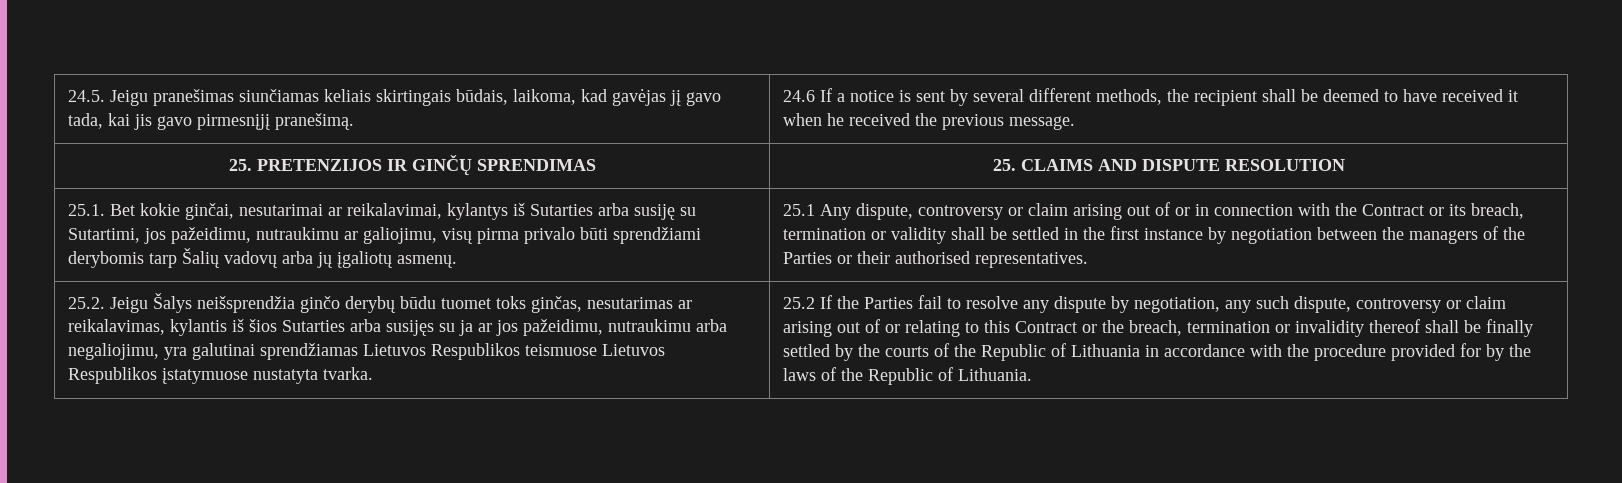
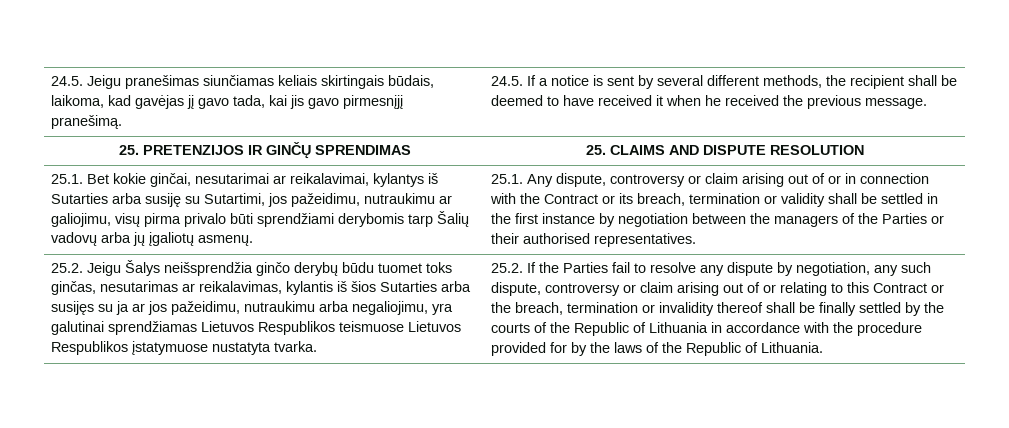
- 24.6 If a notice is sent by several different methods, the recipient shall be deemed to have received it when he received the previous message.
+ 24.5. If a notice is sent by several different methods, the recipient shall be deemed to have received it when he received the previous message.
- 25.1 Any dispute, controversy or claim arising out of or in connection with the Contract or its breach, termination or validity shall be settled in the first instance by negotiation between the managers of the Parties or their authorised representatives.
+ 25.1. Any dispute, controversy or claim arising out of or in connection with the Contract or its breach, termination or validity shall be settled in the first instance by negotiation between the managers of the Parties or their authorised representatives.
- 25.2 If the Parties fail to resolve any dispute by negotiation, any such dispute, controversy or claim arising out of or relating to this Contract or the breach, termination or invalidity thereof shall be finally settled by the courts of the Republic of Lithuania in accordance with the procedure provided for by the laws of the Republic of Lithuania.
+ 25.2. If the Parties fail to resolve any dispute by negotiation, any such dispute, controversy or claim arising out of or relating to this Contract or the breach, termination or invalidity thereof shall be finally settled by the courts of the Republic of Lithuania in accordance with the procedure provided for by the laws of the Republic of Lithuania.

